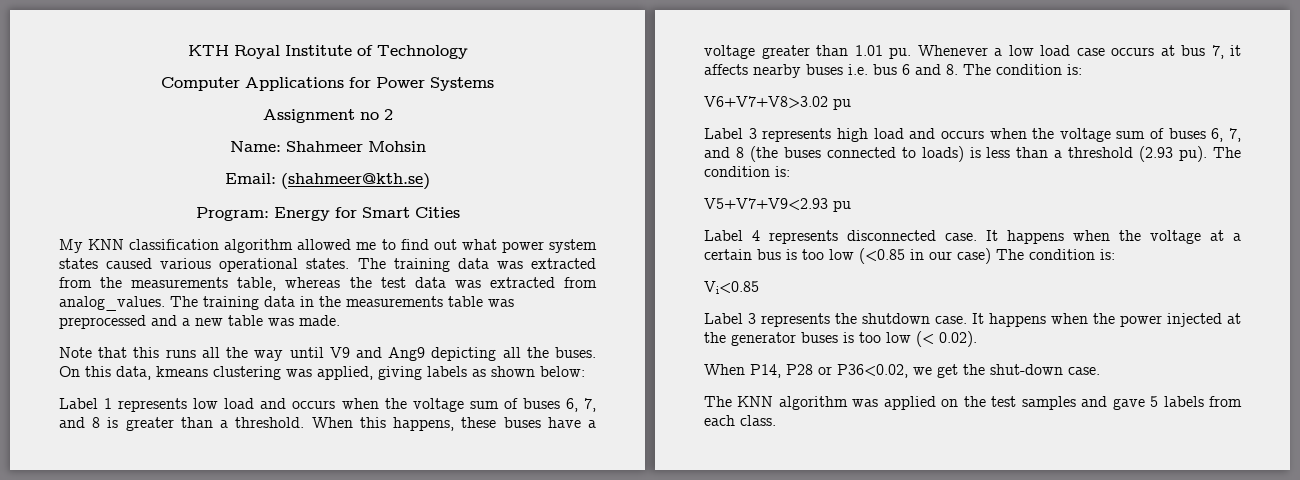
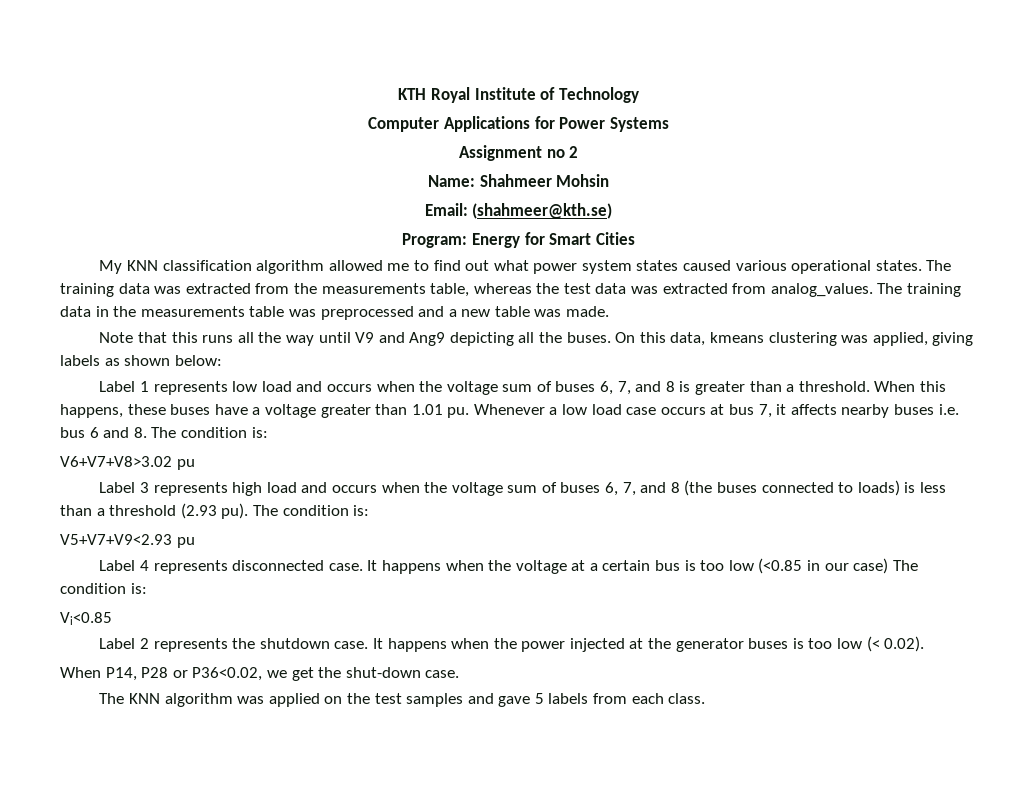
- Label 3 represents the shutdown case.
+ Label 2 represents the shutdown case.

